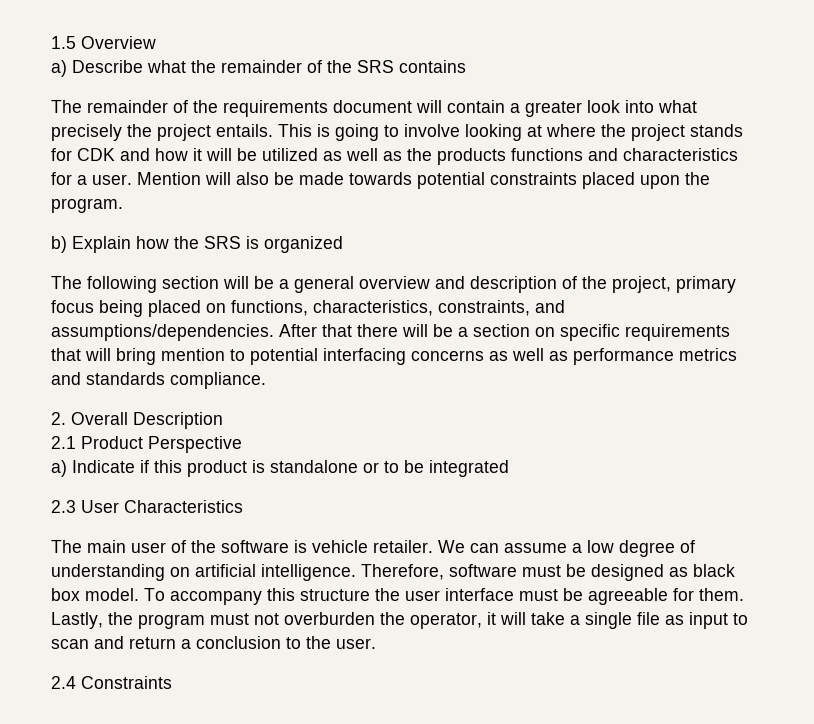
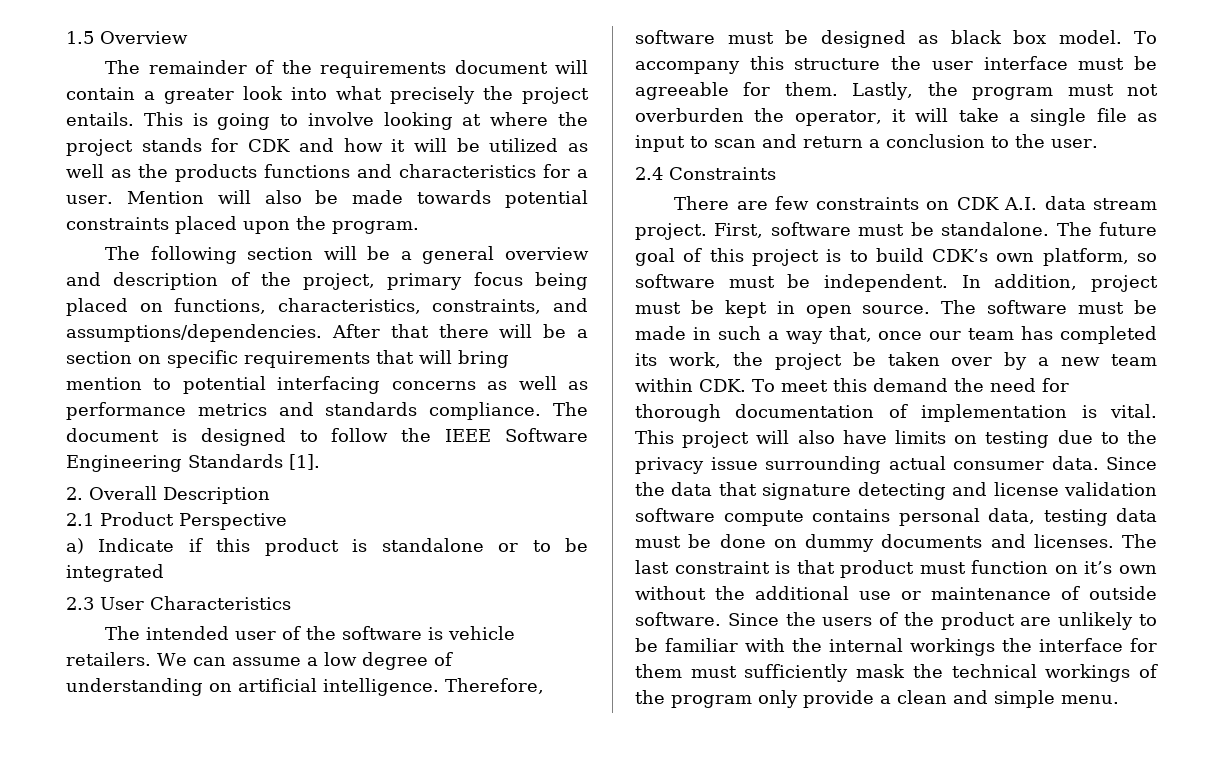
- a) Describe what the remainder of the SRS contains
- b) Explain how the SRS is organized
+ The document is designed to follow the IEEE Software Engineering Standards [1].
- The main user of the software is vehicle retailer.
+ The intended user of the software is vehicle retailers.
+ There are few constraints on CDK A.I. data stream project. First, software must be standalone. The future goal of this project is to build CDK’s own platform, so software must be independent. In addition, project must be kept in open source. The software must be made in such a way that, once our team has completed its work, the project be taken over by a new team within CDK. To meet this demand the need for thorough documentation of implementation is vital. This project will also have limits on testing due to the privacy issue surrounding actual consumer data. Since the data that signature detecting and license validation software compute contains personal data, testing data must be done on dummy documents and licenses. The last constraint is that product must function on it’s own without the additional use or maintenance of outside software. Since the users of the product are unlikely to be familiar with the internal workings the interface for them must sufficiently mask the technical workings of the program only provide a clean and simple menu.

